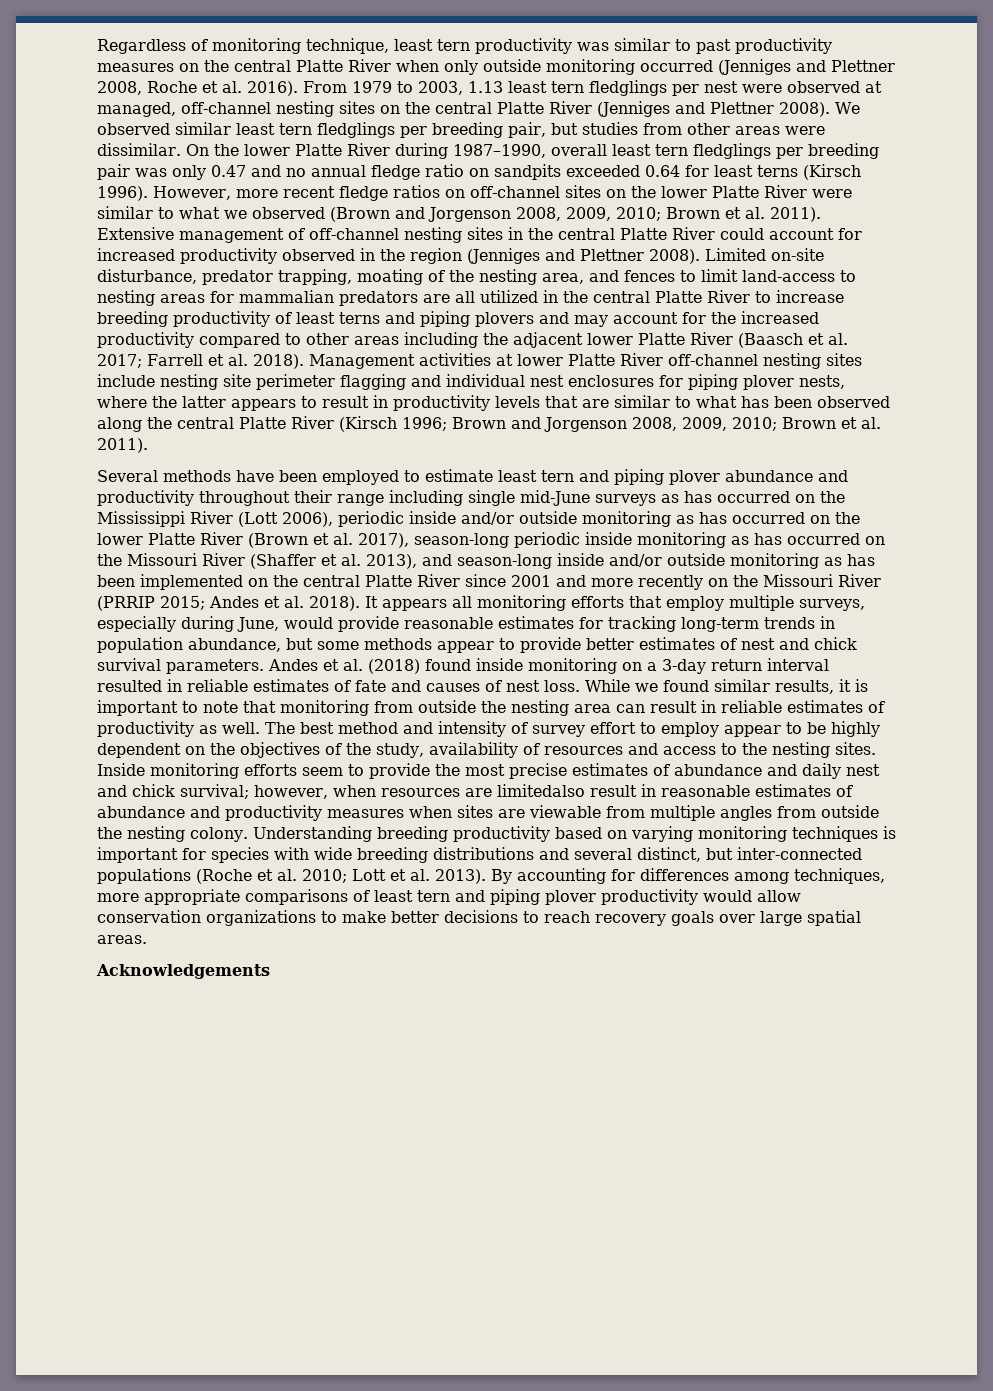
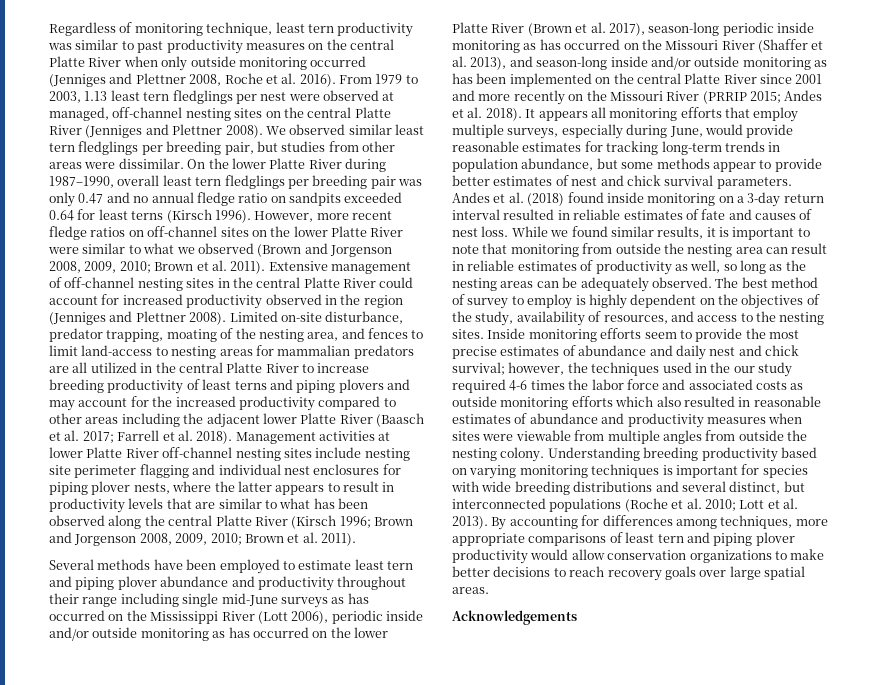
- While we found similar results, it is important to note that monitoring from outside the nesting area can result in reliable estimates of productivity as well.
+ While we found similar results, it is important to note that monitoring from outside the nesting area can result in reliable estimates of productivity as well, so long as the nesting areas can be adequately observed.
- The best method and intensity of survey effort to employ appear to be highly dependent on the objectives of the study, availability of resources and access to the nesting sites.
+ The best method of survey to employ is highly dependent on the objectives of the study, availability of resources, and access to the nesting sites.
- Inside monitoring efforts seem to provide the most precise estimates of abundance and daily nest and chick survival; however, when resources are limitedalso result in reasonable estimates of abundance and productivity measures when sites are viewable from multiple angles from outside the nesting colony.
+ Inside monitoring efforts seem to provide the most precise estimates of abundance and daily nest and chick survival; however, the techniques used in the our study required 4-6 times the labor force and associated costs as outside monitoring efforts which also resulted in reasonable estimates of abundance and productivity measures when sites were viewable from multiple angles from outside the nesting colony.
- Understanding breeding productivity based on varying monitoring techniques is important for species with wide breeding distributions and several distinct, but inter-connected populations (Roche et al. 2010; Lott et al. 2013).
+ Understanding breeding productivity based on varying monitoring techniques is important for species with wide breeding distributions and several distinct, but interconnected populations (Roche et al. 2010; Lott et al. 2013).

